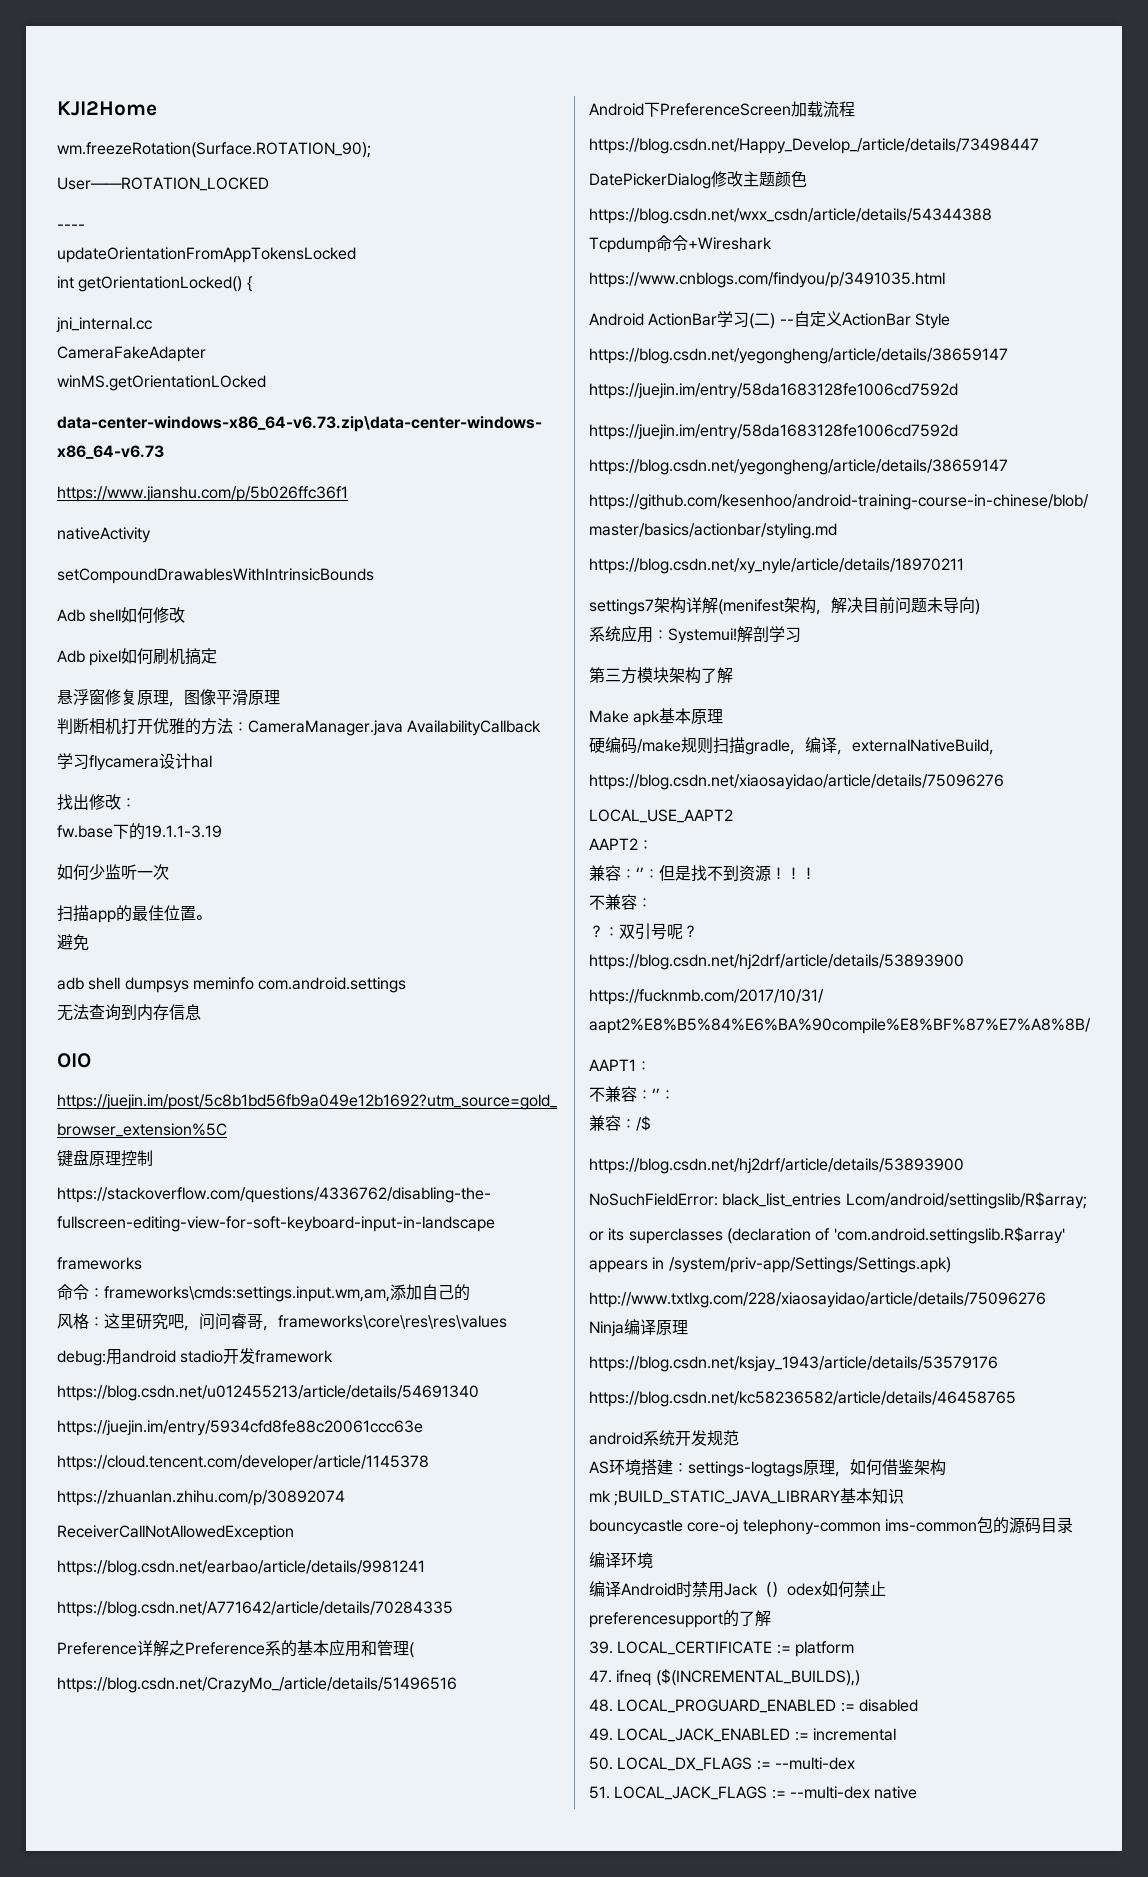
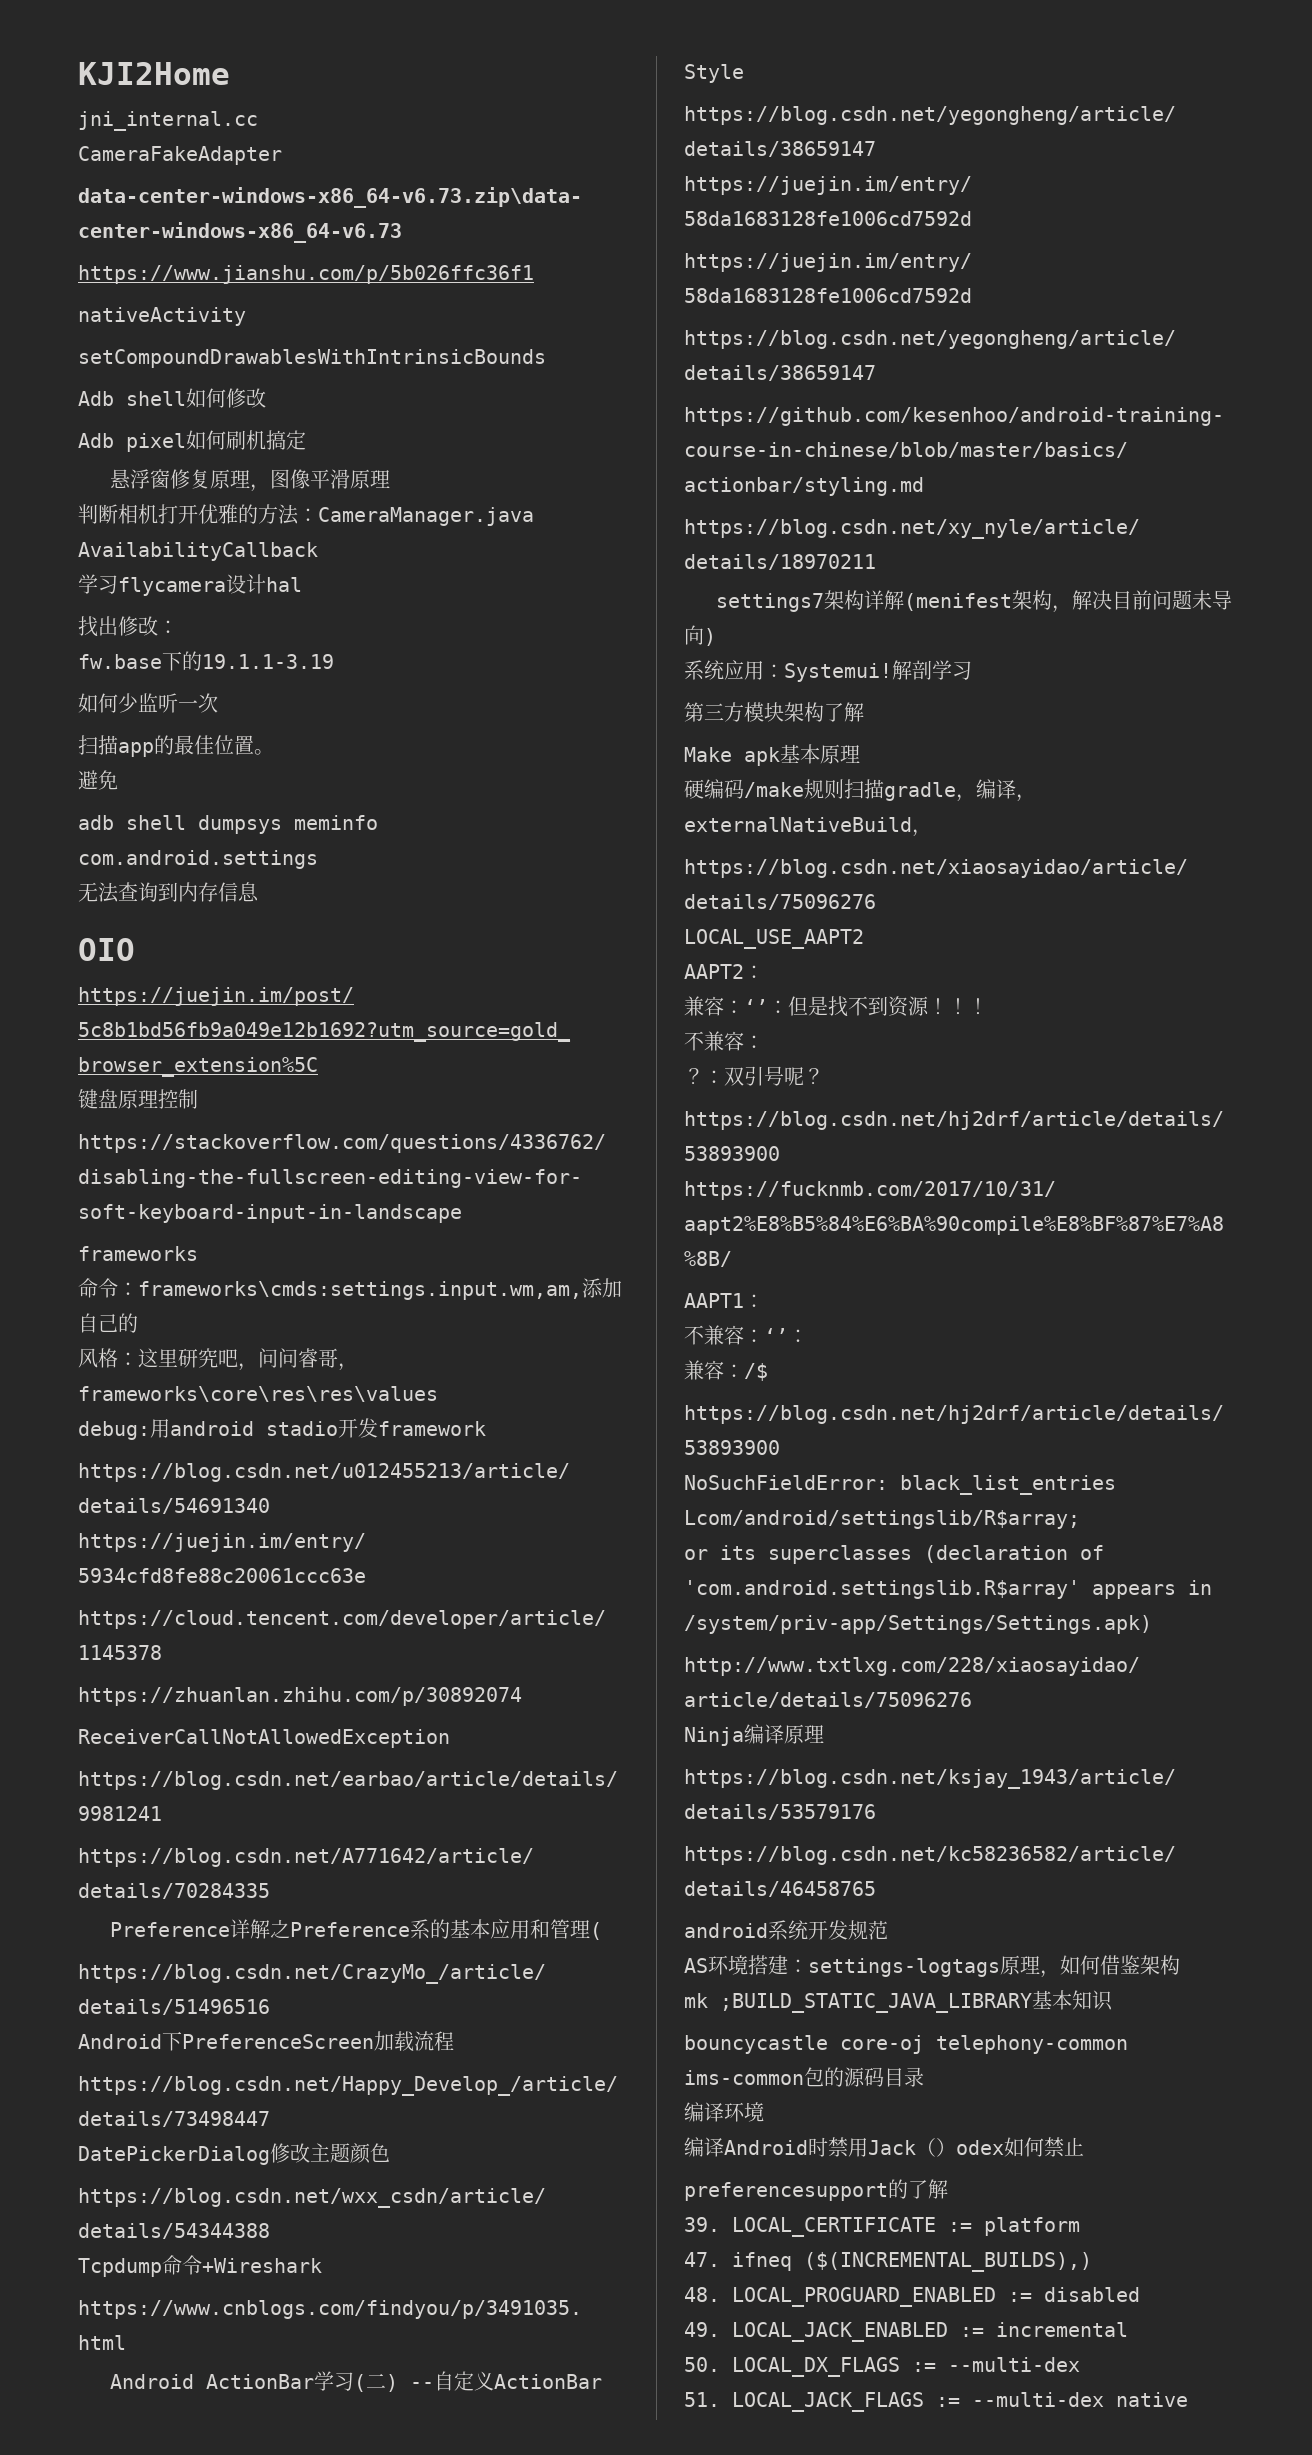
- wm.freezeRotation(Surface.ROTATION_90);
- User——ROTATION_LOCKED
- ----
- updateOrientationFromAppTokensLocked
- int getOrientationLocked() {
- winMS.getOrientationLOcked

